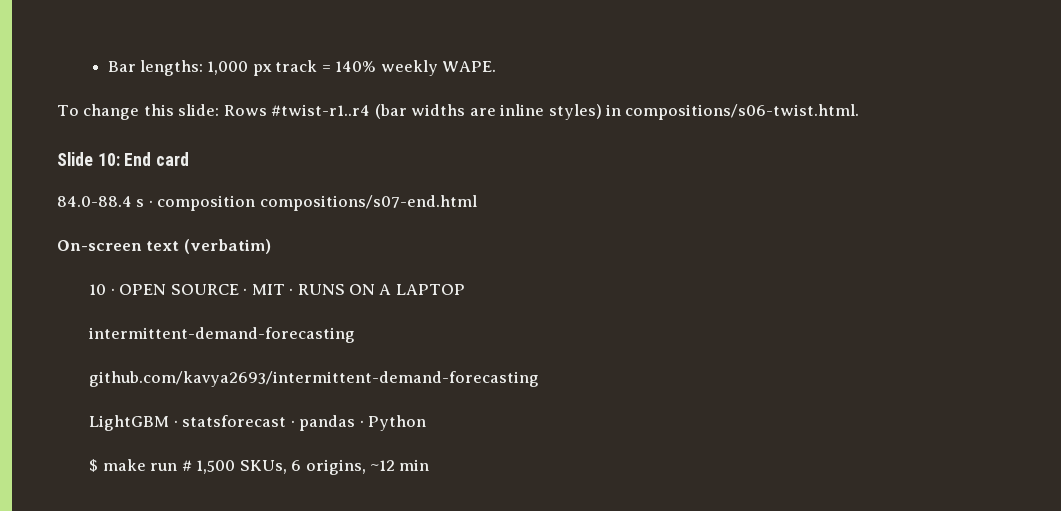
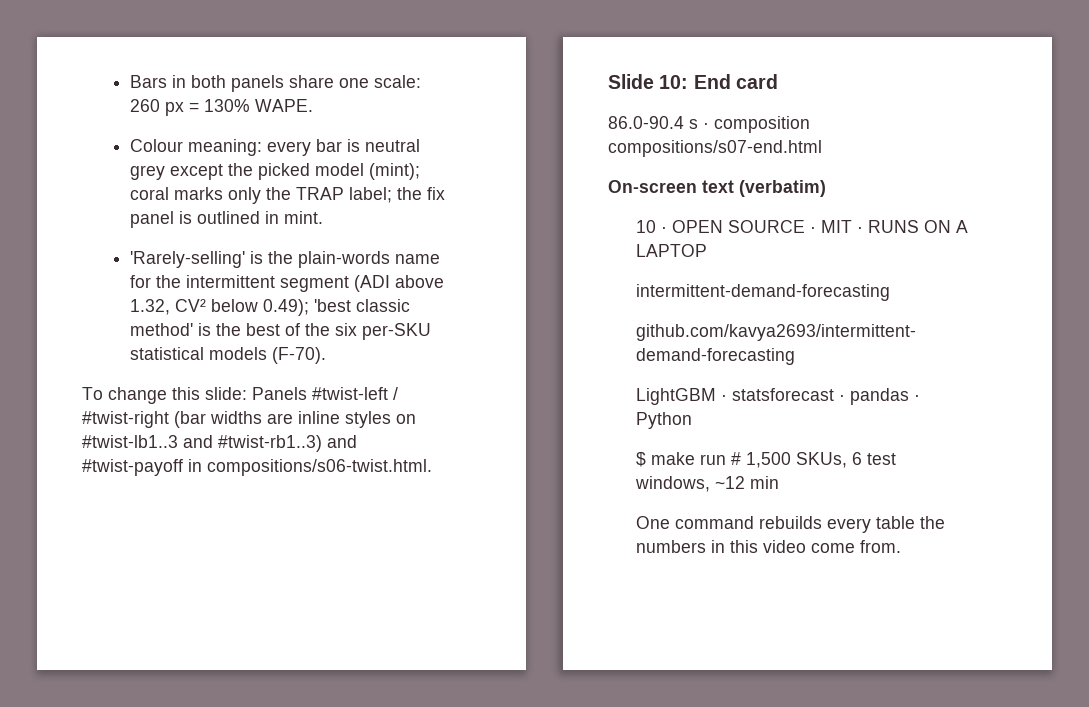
- Bar lengths: 1,000 px track = 140% weekly WAPE.
- To change this slide: Rows #twist-r1..r4 (bar widths are inline styles) in compositions/s06-twist.html.
+ Bars in both panels share one scale: 260 px = 130% WAPE.
+ Colour meaning: every bar is neutral grey except the picked model (mint); coral marks only the TRAP label; the fix panel is outlined in mint.
+ 'Rarely-selling' is the plain-words name for the intermittent segment (ADI above 1.32, CV² below 0.49); 'best classic method' is the best of the six per-SKU statistical models (F-70).
+ To change this slide: Panels #twist-left / #twist-right (bar widths are inline styles on #twist-lb1..3 and #twist-rb1..3) and #twist-payoff in compositions/s06-twist.html.
- 84.0-88.4 s · composition compositions/s07-end.html
+ 86.0-90.4 s · composition compositions/s07-end.html
- $ make run # 1,500 SKUs, 6 origins, ~12 min
+ $ make run # 1,500 SKUs, 6 test windows, ~12 min
+ One command rebuilds every table the numbers in this video come from.

